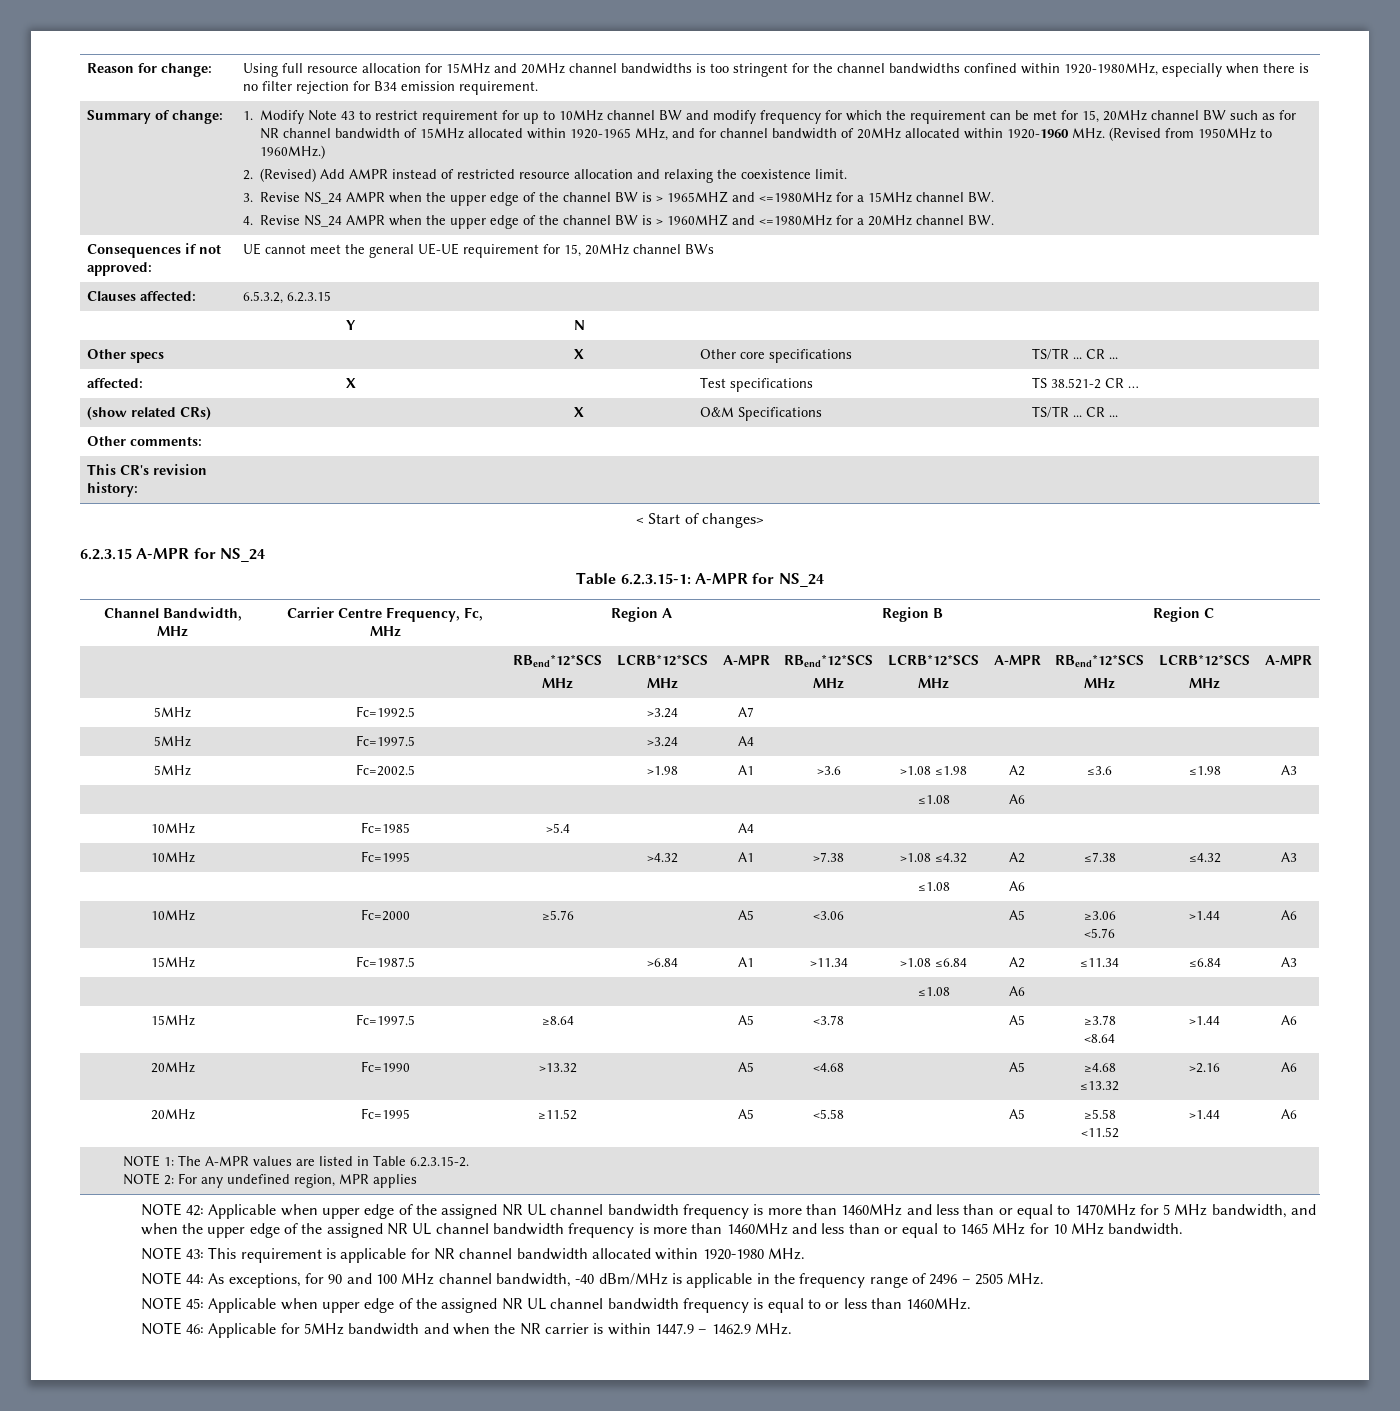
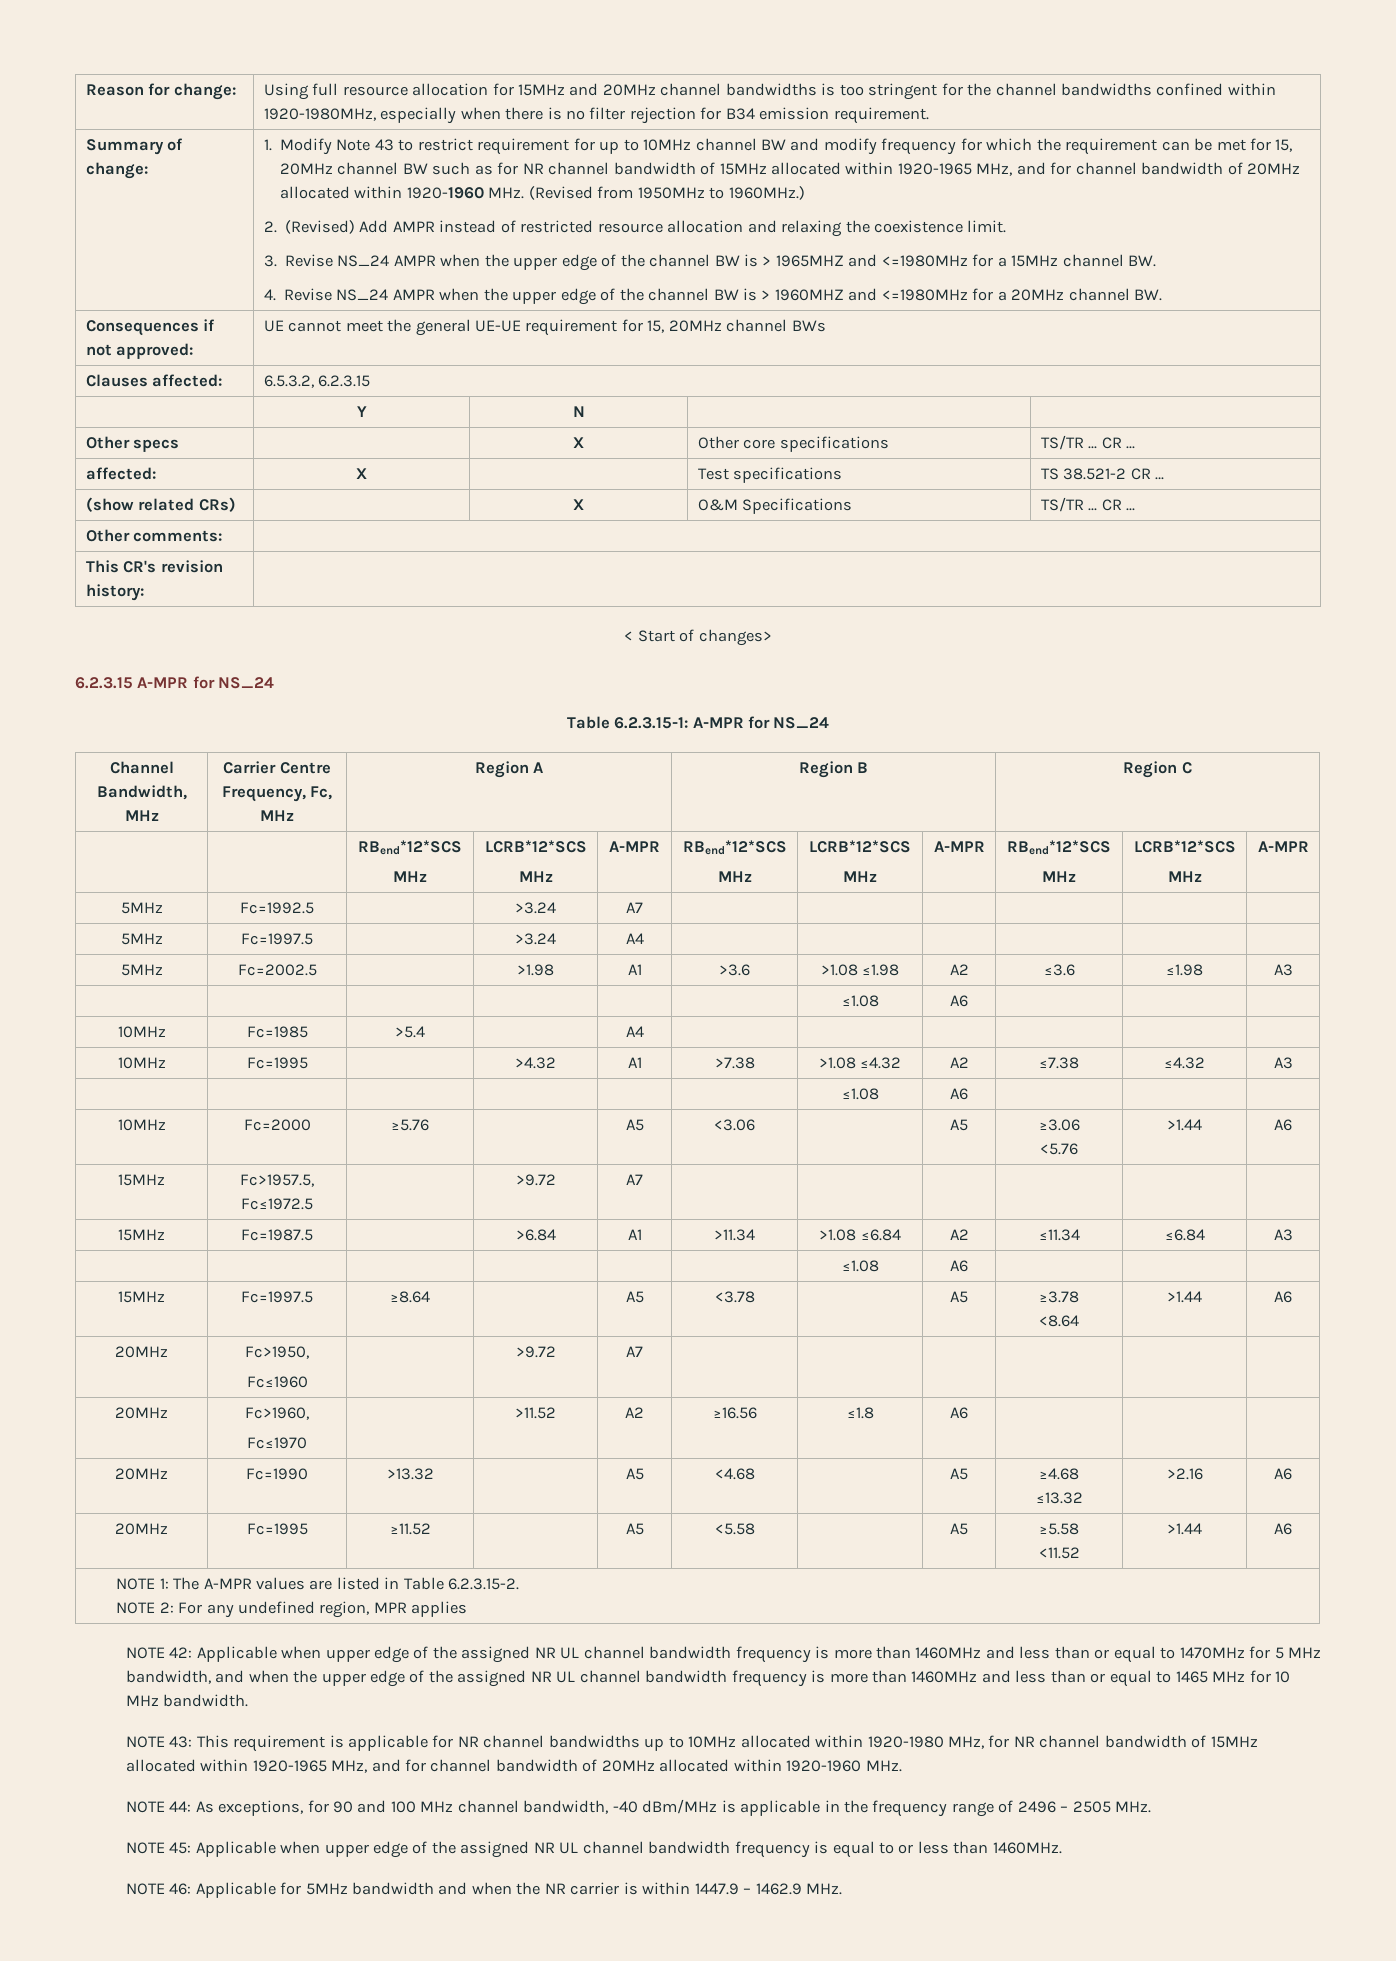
+ 15MHz | Fc>1957.5, Fc≤1972.5 | | >9.72 | A7 | | | | | |
+ 20MHz | Fc>1950,
+ Fc≤1960 | | >9.72 | A7 | | | | | |
+ 20MHz | Fc>1960,
+ Fc≤1970 | | >11.52 | A2 | ≥16.56 | ≤1.8 | A6 | | |
- NOTE 43: This requirement is applicable for NR channel bandwidth allocated within 1920-1980 MHz.
+ NOTE 43: This requirement is applicable for NR channel bandwidths up to 10MHz allocated within 1920-1980 MHz, for NR channel bandwidth of 15MHz allocated within 1920-1965 MHz, and for channel bandwidth of 20MHz allocated within 1920-1960 MHz.

